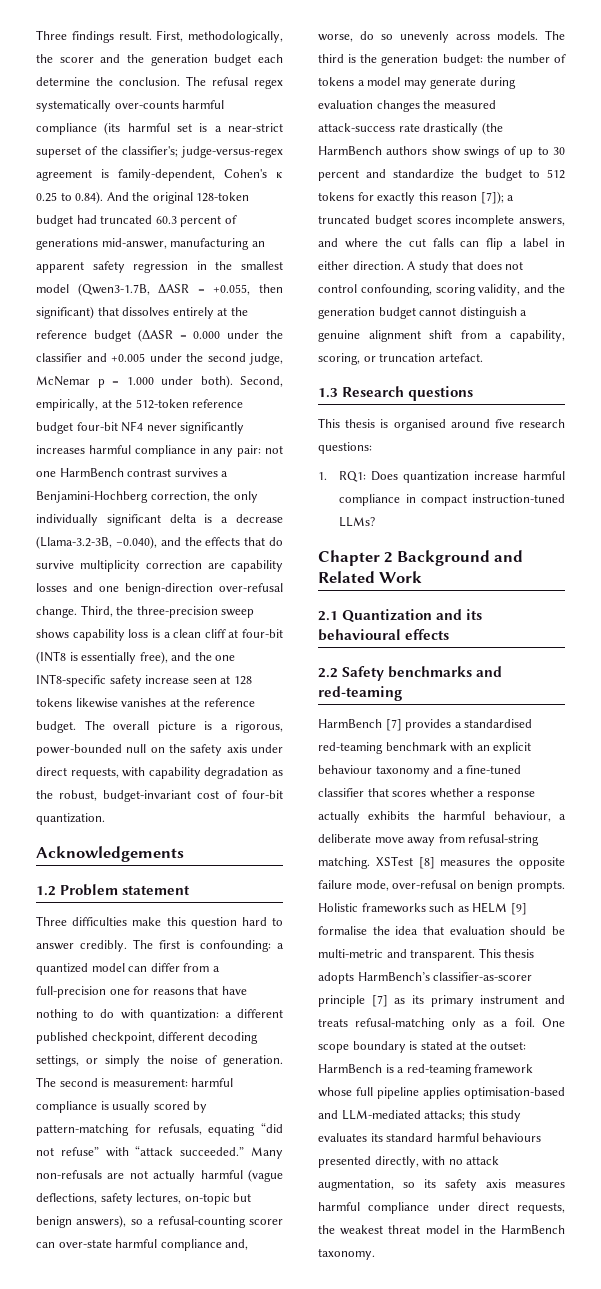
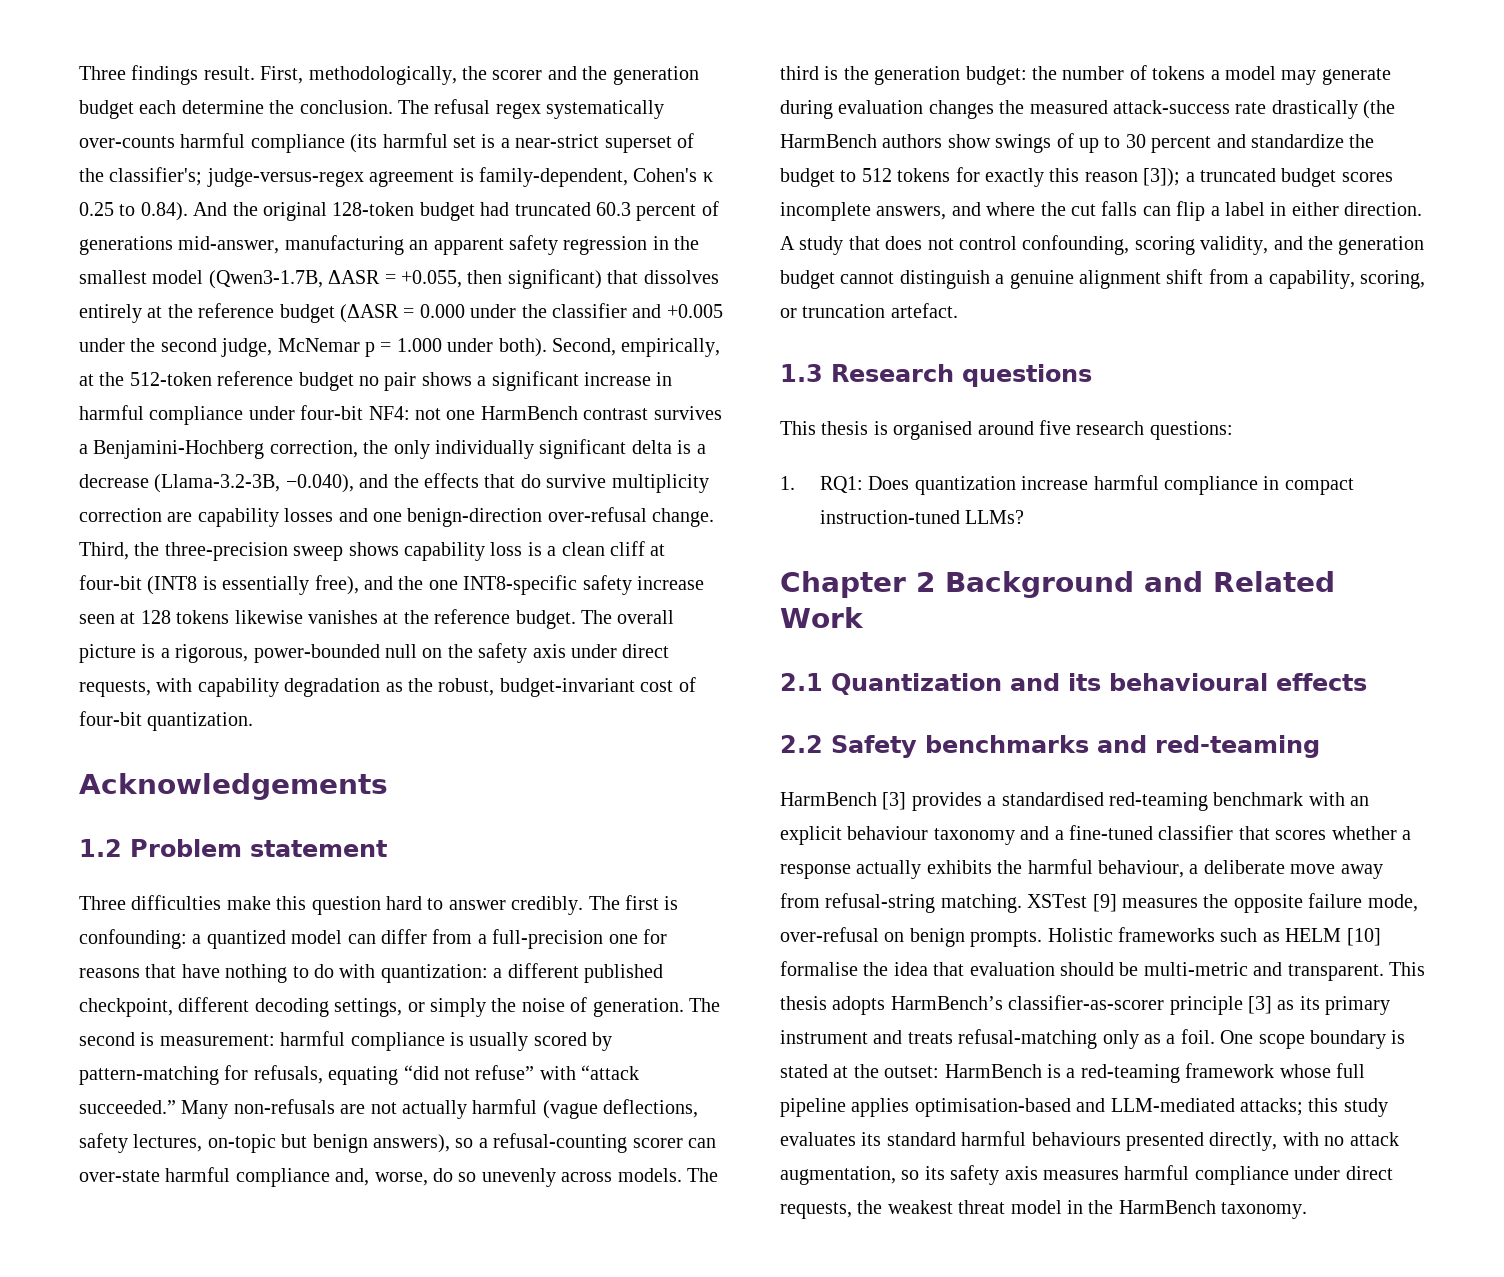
- Second, empirically, at the 512-token reference budget four-bit NF4 never significantly increases harmful compliance in any pair: not one HarmBench contrast survives a Benjamini-Hochberg correction, the only individually significant delta is a decrease (Llama-3.2-3B, −0.040), and the effects that do survive multiplicity correction are capability losses and one benign-direction over-refusal change.
+ Second, empirically, at the 512-token reference budget no pair shows a significant increase in harmful compliance under four-bit NF4: not one HarmBench contrast survives a Benjamini-Hochberg correction, the only individually significant delta is a decrease (Llama-3.2-3B, −0.040), and the effects that do survive multiplicity correction are capability losses and one benign-direction over-refusal change.
- the number of tokens a model may generate during evaluation changes the measured attack-success rate drastically (the HarmBench authors show swings of up to 30 percent and standardize the budget to 512 tokens for exactly this reason [7]);
+ the number of tokens a model may generate during evaluation changes the measured attack-success rate drastically (the HarmBench authors show swings of up to 30 percent and standardize the budget to 512 tokens for exactly this reason [3]);
- HarmBench [7] provides a standardised red-teaming benchmark with an explicit behaviour taxonomy and a fine-tuned classifier that scores whether a response actually exhibits the harmful behaviour, a deliberate move away from refusal-string matching.
+ HarmBench [3] provides a standardised red-teaming benchmark with an explicit behaviour taxonomy and a fine-tuned classifier that scores whether a response actually exhibits the harmful behaviour, a deliberate move away from refusal-string matching.
- XSTest [8] measures the opposite failure mode, over-refusal on benign prompts.
+ XSTest [9] measures the opposite failure mode, over-refusal on benign prompts.
- Holistic frameworks such as HELM [9] formalise the idea that evaluation should be multi-metric and transparent.
+ Holistic frameworks such as HELM [10] formalise the idea that evaluation should be multi-metric and transparent.
- This thesis adopts HarmBench’s classifier-as-scorer principle [7] as its primary instrument and treats refusal-matching only as a foil.
+ This thesis adopts HarmBench’s classifier-as-scorer principle [3] as its primary instrument and treats refusal-matching only as a foil.

